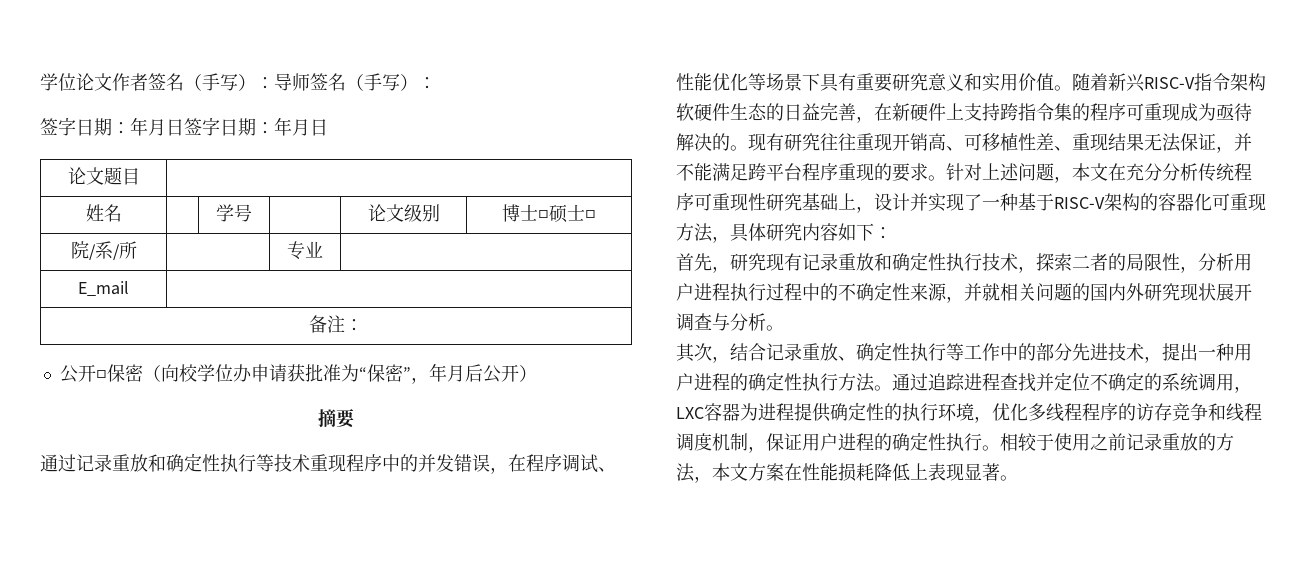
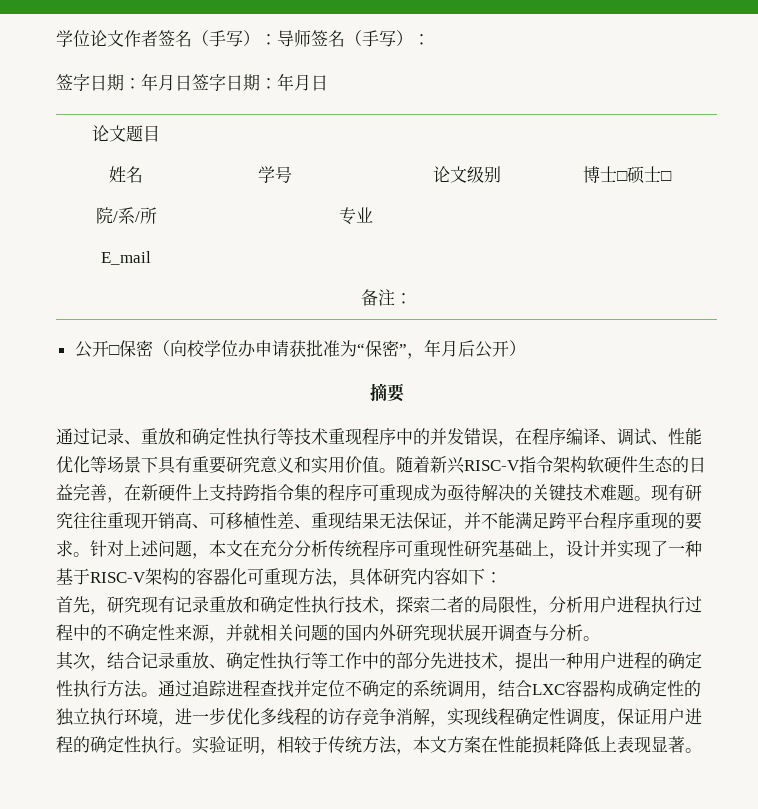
- 通过记录重放和确定性执行等技术重现程序中的并发错误，在程序调试、性能优化等场景下具有重要研究意义和实用价值。
+ 通过记录、重放和确定性执行等技术重现程序中的并发错误，在程序编译、调试、性能优化等场景下具有重要研究意义和实用价值。
- 随着新兴RISC-V指令架构软硬件生态的日益完善，在新硬件上支持跨指令集的程序可重现成为亟待解决的。
+ 随着新兴RISC-V指令架构软硬件生态的日益完善，在新硬件上支持跨指令集的程序可重现成为亟待解决的关键技术难题。
- 通过追踪进程查找并定位不确定的系统调用，LXC容器为进程提供确定性的执行环境，优化多线程程序的访存竞争和线程调度机制，保证用户进程的确定性执行。
+ 通过追踪进程查找并定位不确定的系统调用，结合LXC容器构成确定性的独立执行环境，进一步优化多线程的访存竞争消解，实现线程确定性调度，保证用户进程的确定性执行。
- 相较于使用之前记录重放的方法，本文方案在性能损耗降低上表现显著。
+ 实验证明，相较于传统方法，本文方案在性能损耗降低上表现显著。

